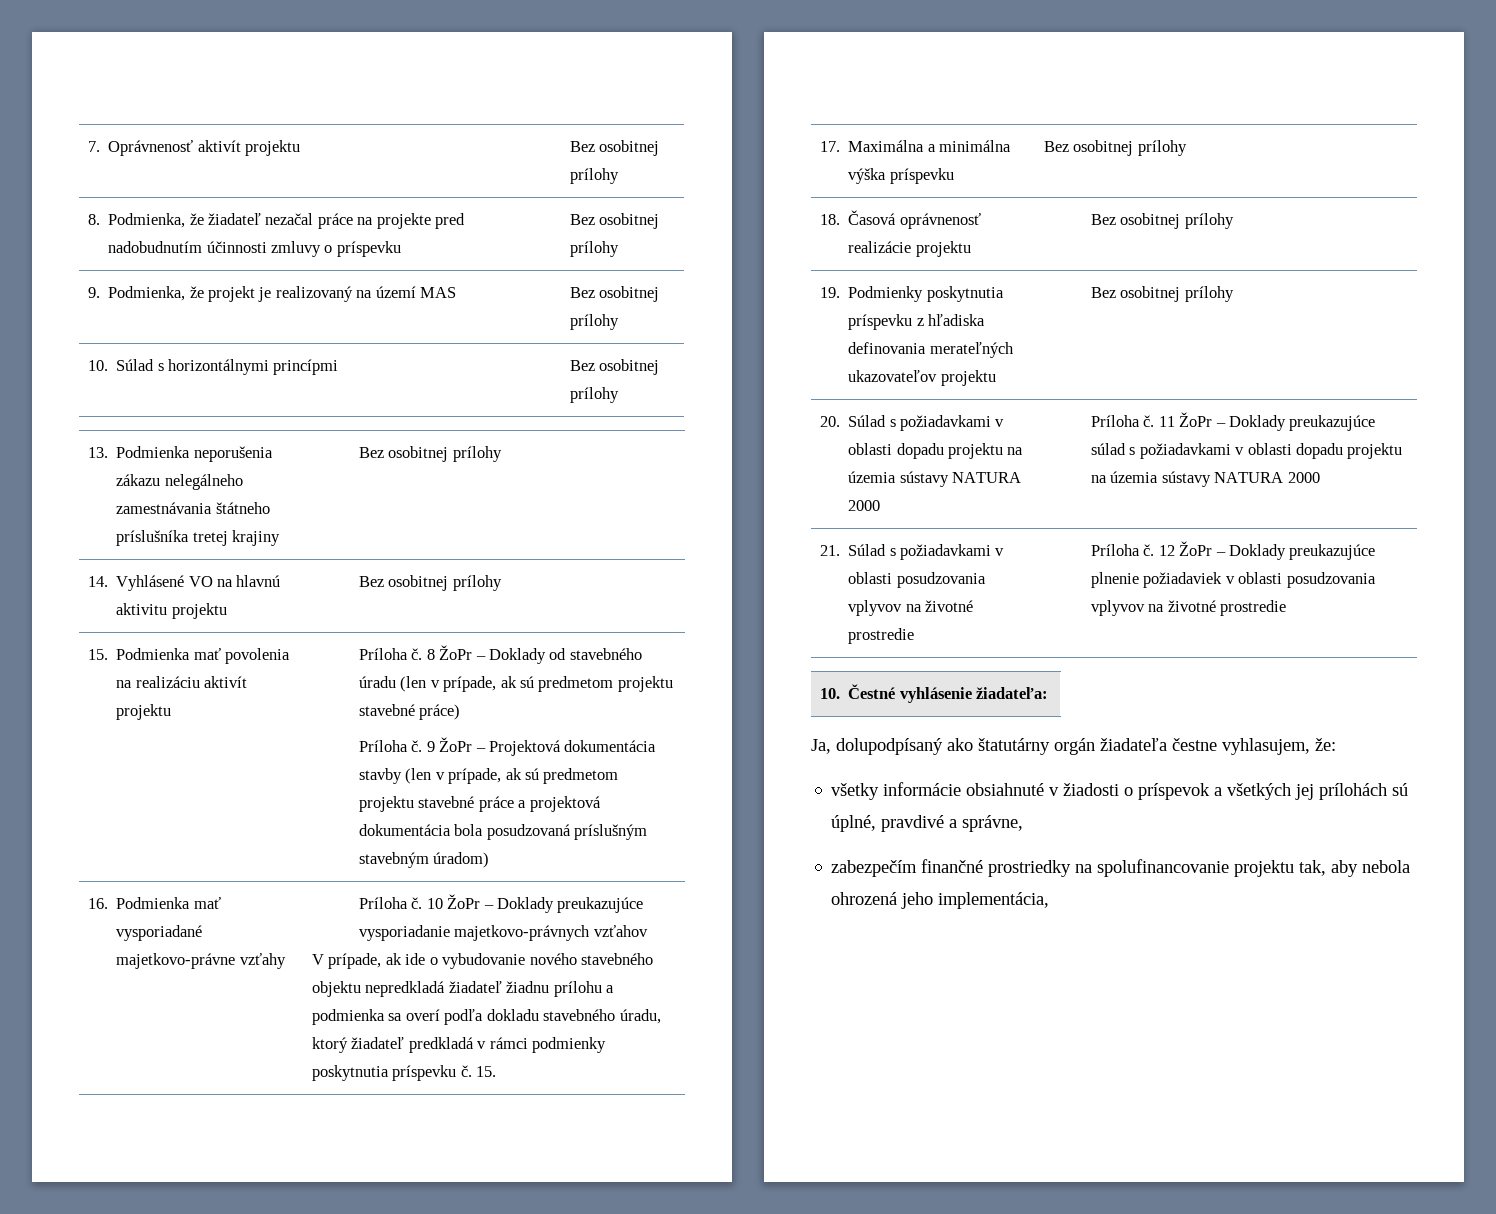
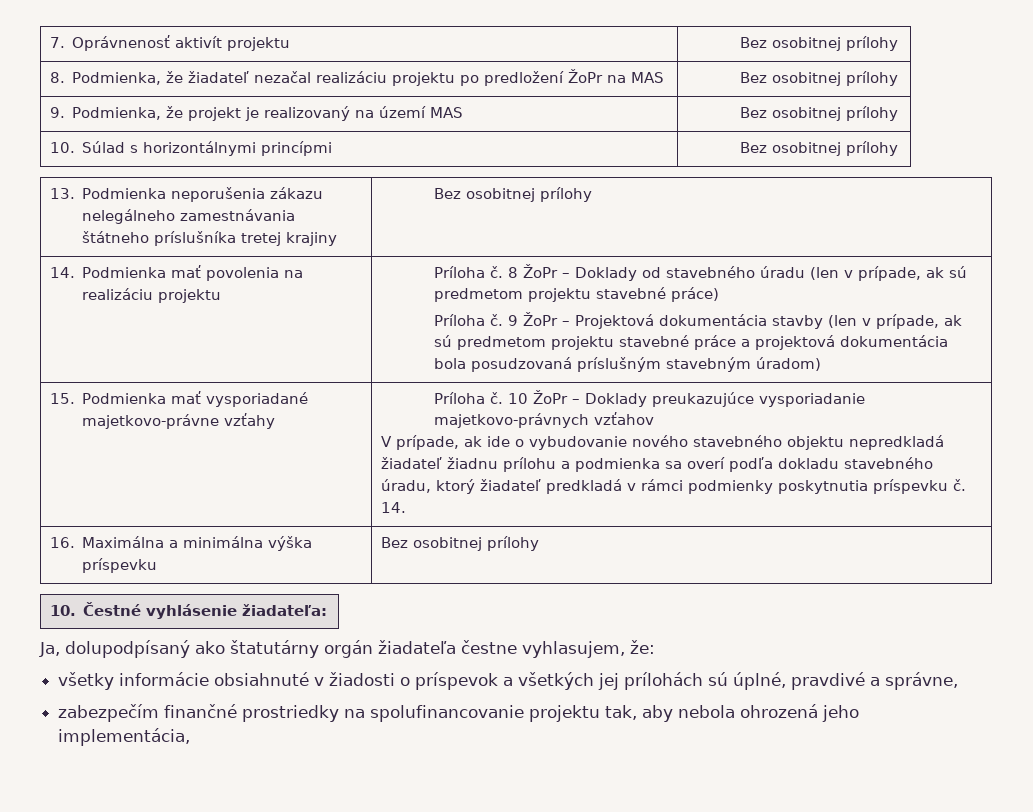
- 8. Podmienka, že žiadateľ nezačal práce na projekte pred nadobudnutím účinnosti zmluvy o príspevku | Bez osobitnej prílohy
+ 8. Podmienka, že žiadateľ nezačal realizáciu projektu po predložení ŽoPr na MAS | Bez osobitnej prílohy
- 14. Vyhlásené VO na hlavnú aktivitu projektu | Bez osobitnej prílohy
- 15. Podmienka mať povolenia na realizáciu aktivít projektu
+ 14. Podmienka mať povolenia na realizáciu projektu
- 16. Podmienka mať vysporiadané majetkovo-právne vzťahy
+ 15. Podmienka mať vysporiadané majetkovo-právne vzťahy
- V prípade, ak ide o vybudovanie nového stavebného objektu nepredkladá žiadateľ žiadnu prílohu a podmienka sa overí podľa dokladu stavebného úradu, ktorý žiadateľ predkladá v rámci podmienky poskytnutia príspevku č. 15.
- 17. Maximálna a minimálna výška príspevku | Bez osobitnej prílohy
+ V prípade, ak ide o vybudovanie nového stavebného objektu nepredkladá žiadateľ žiadnu prílohu a podmienka sa overí podľa dokladu stavebného úradu, ktorý žiadateľ predkladá v rámci podmienky poskytnutia príspevku č. 14.
+ 16. Maximálna a minimálna výška príspevku | Bez osobitnej prílohy
- 18. Časová oprávnenosť realizácie projektu | Bez osobitnej prílohy
- 19. Podmienky poskytnutia príspevku z hľadiska definovania merateľných ukazovateľov projektu | Bez osobitnej prílohy
- 20. Súlad s požiadavkami v oblasti dopadu projektu na územia sústavy NATURA 2000 | Príloha č. 11 ŽoPr – Doklady preukazujúce súlad s požiadavkami v oblasti dopadu projektu na územia sústavy NATURA 2000
- 21. Súlad s požiadavkami v oblasti posudzovania vplyvov na životné prostredie | Príloha č. 12 ŽoPr – Doklady preukazujúce plnenie požiadaviek v oblasti posudzovania vplyvov na životné prostredie

